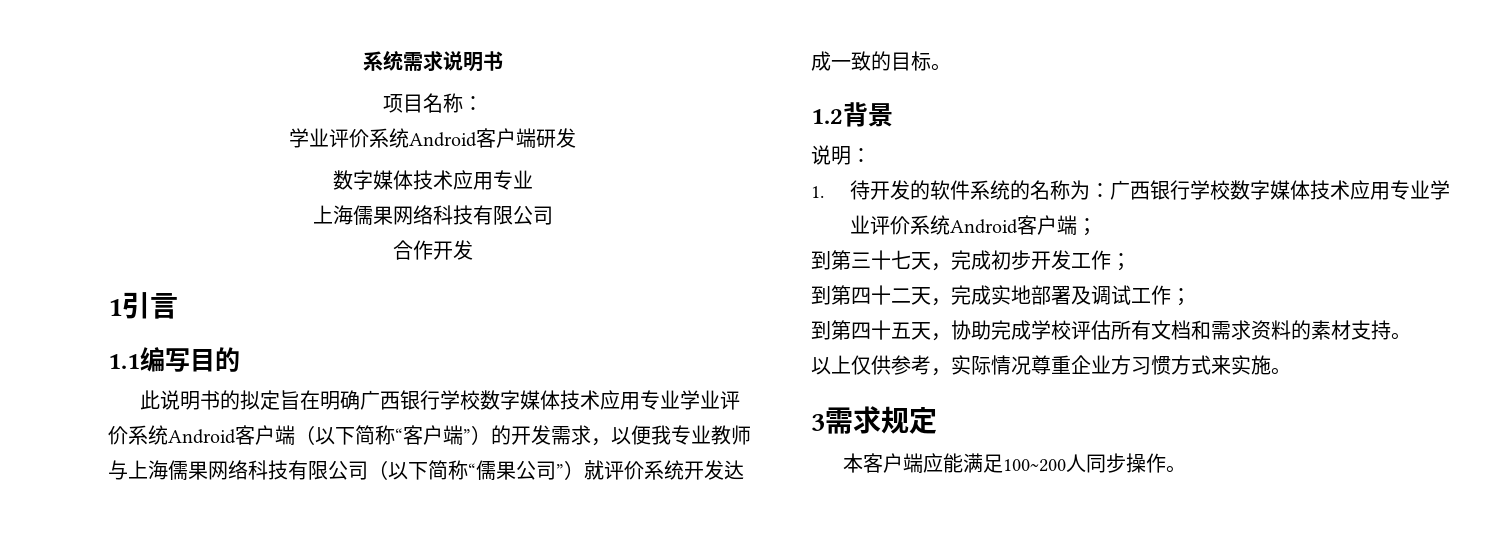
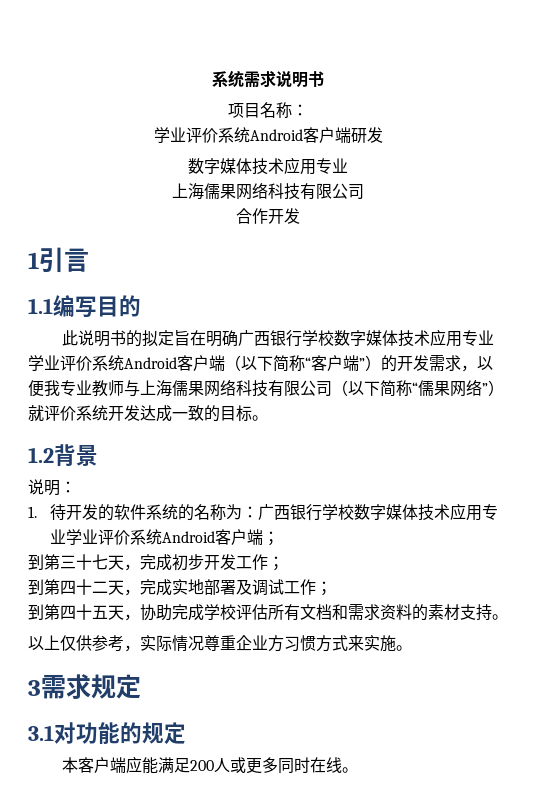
- 此说明书的拟定旨在明确广西银行学校数字媒体技术应用专业学业评价系统Android客户端（以下简称“客户端”）的开发需求，以便我专业教师与上海儒果网络科技有限公司（以下简称“儒果公司”）就评价系统开发达成一致的目标。
+ 此说明书的拟定旨在明确广西银行学校数字媒体技术应用专业学业评价系统Android客户端（以下简称“客户端”）的开发需求，以便我专业教师与上海儒果网络科技有限公司（以下简称“儒果网络”）就评价系统开发达成一致的目标。
+ 3.1对功能的规定
- 本客户端应能满足100~200人同步操作。
+ 本客户端应能满足200人或更多同时在线。

